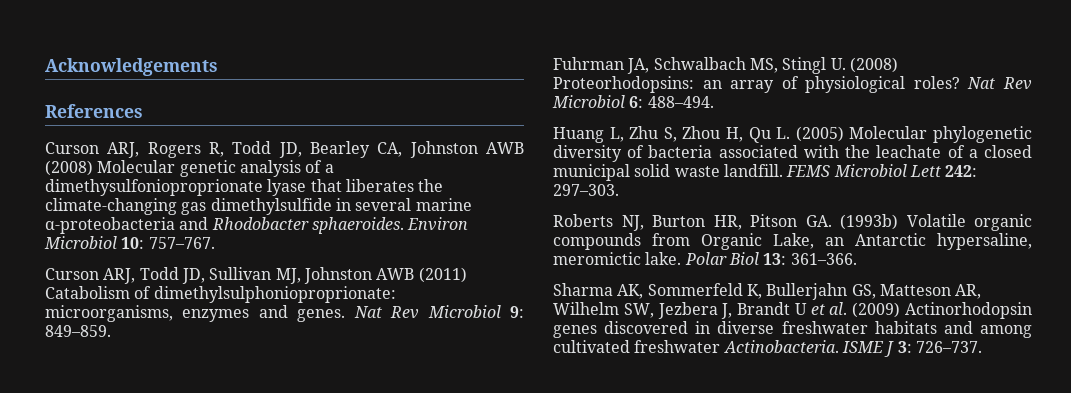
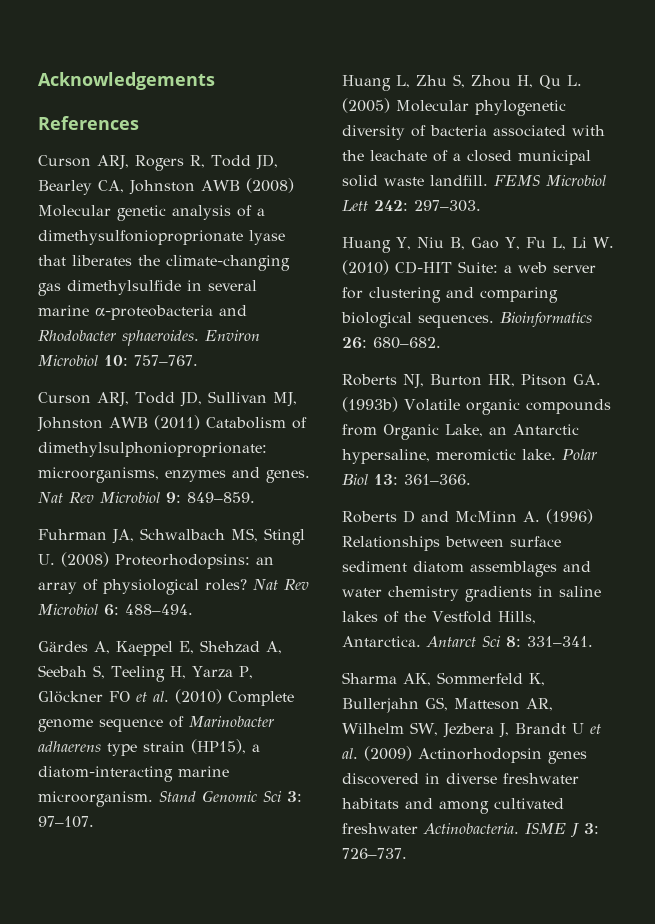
+ Gärdes A, Kaeppel E, Shehzad A, Seebah S, Teeling H, Yarza P, Glöckner FO et al. (2010) Complete genome sequence of Marinobacter adhaerens type strain (HP15), a diatom-interacting marine microorganism. Stand Genomic Sci 3: 97–107.
+ Huang Y, Niu B, Gao Y, Fu L, Li W. (2010) CD-HIT Suite: a web server for clustering and comparing biological sequences. Bioinformatics 26: 680–682.
+ Roberts D and McMinn A. (1996) Relationships between surface sediment diatom assemblages and water chemistry gradients in saline lakes of the Vestfold Hills, Antarctica. Antarct Sci 8: 331–341.

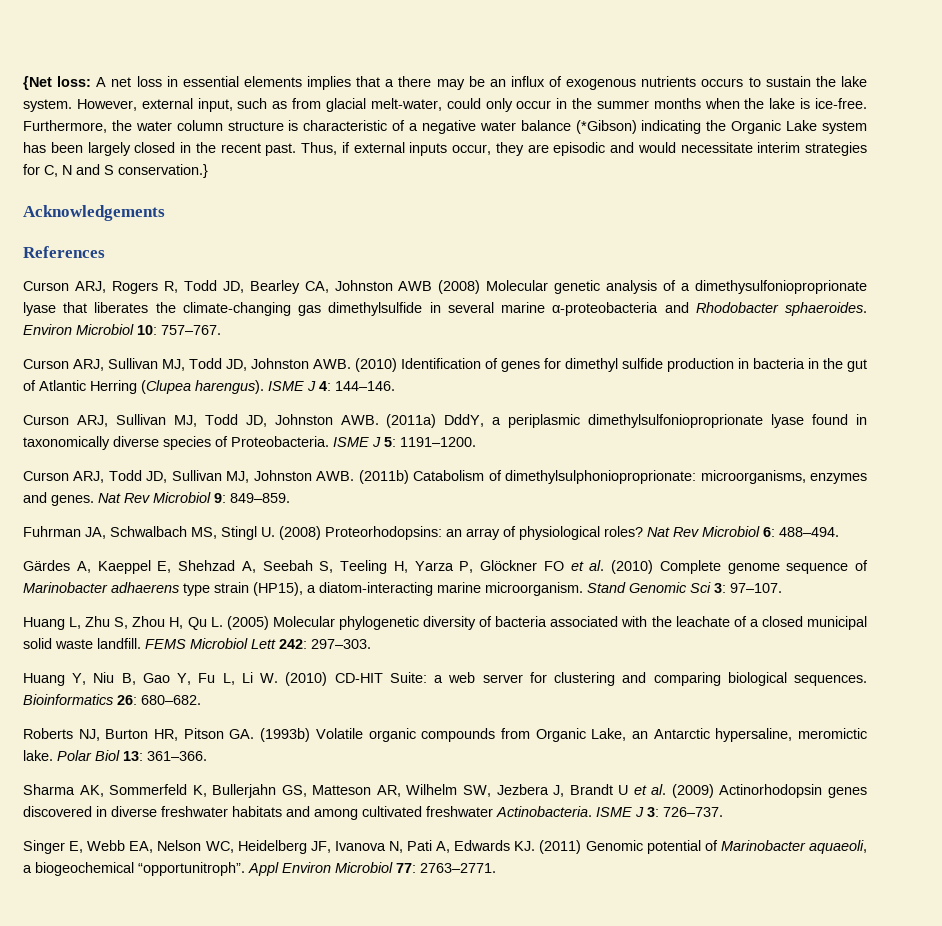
+ {Net loss: A net loss in essential elements implies that a there may be an influx of exogenous nutrients occurs to sustain the lake system. However, external input, such as from glacial melt-water, could only occur in the summer months when the lake is ice-free. Furthermore, the water column structure is characteristic of a negative water balance (*Gibson) indicating the Organic Lake system has been largely closed in the recent past. Thus, if external inputs occur, they are episodic and would necessitate interim strategies for C, N and S conservation.}
+ Curson ARJ, Sullivan MJ, Todd JD, Johnston AWB. (2010) Identification of genes for dimethyl sulfide production in bacteria in the gut of Atlantic Herring (Clupea harengus). ISME J 4: 144–146.
+ Curson ARJ, Sullivan MJ, Todd JD, Johnston AWB. (2011a) DddY, a periplasmic dimethylsulfonioproprionate lyase found in taxonomically diverse species of Proteobacteria. ISME J 5: 1191–1200.
- Curson ARJ, Todd JD, Sullivan MJ, Johnston AWB (2011) Catabolism of dimethylsulphonioproprionate: microorganisms, enzymes and genes.
+ Curson ARJ, Todd JD, Sullivan MJ, Johnston AWB. (2011b) Catabolism of dimethylsulphonioproprionate: microorganisms, enzymes and genes.
- Roberts D and McMinn A. (1996) Relationships between surface sediment diatom assemblages and water chemistry gradients in saline lakes of the Vestfold Hills, Antarctica. Antarct Sci 8: 331–341.
+ Singer E, Webb EA, Nelson WC, Heidelberg JF, Ivanova N, Pati A, Edwards KJ. (2011) Genomic potential of Marinobacter aquaeoli, a biogeochemical “opportunitroph”. Appl Environ Microbiol 77: 2763–2771.

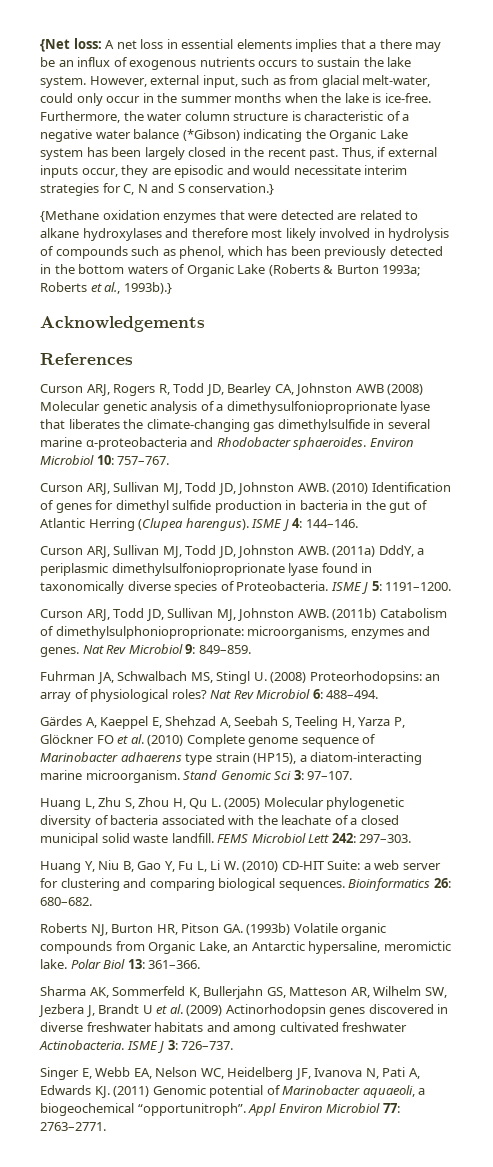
+ {Methane oxidation enzymes that were detected are related to alkane hydroxylases and therefore most likely involved in hydrolysis of compounds such as phenol, which has been previously detected in the bottom waters of Organic Lake (Roberts & Burton 1993a; Roberts et al., 1993b).}

